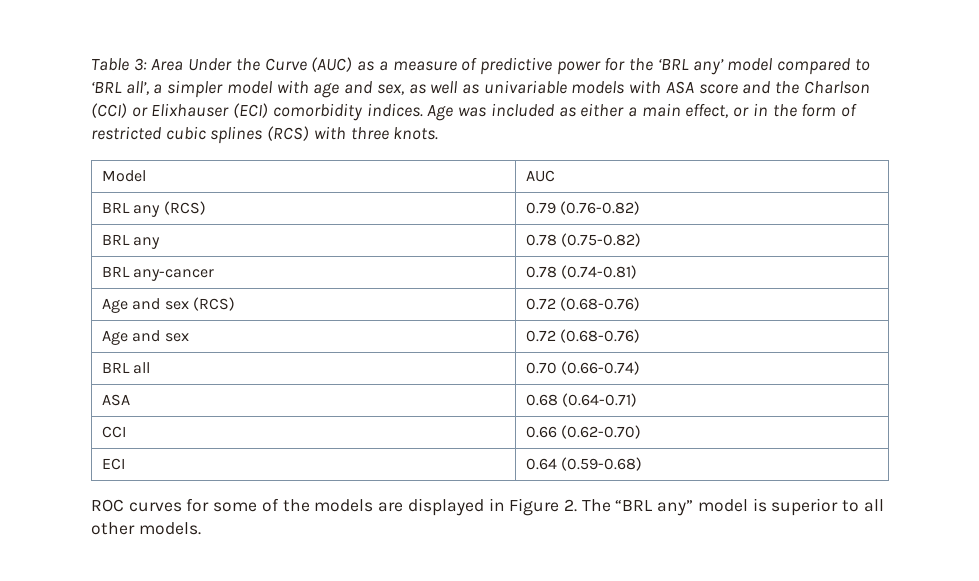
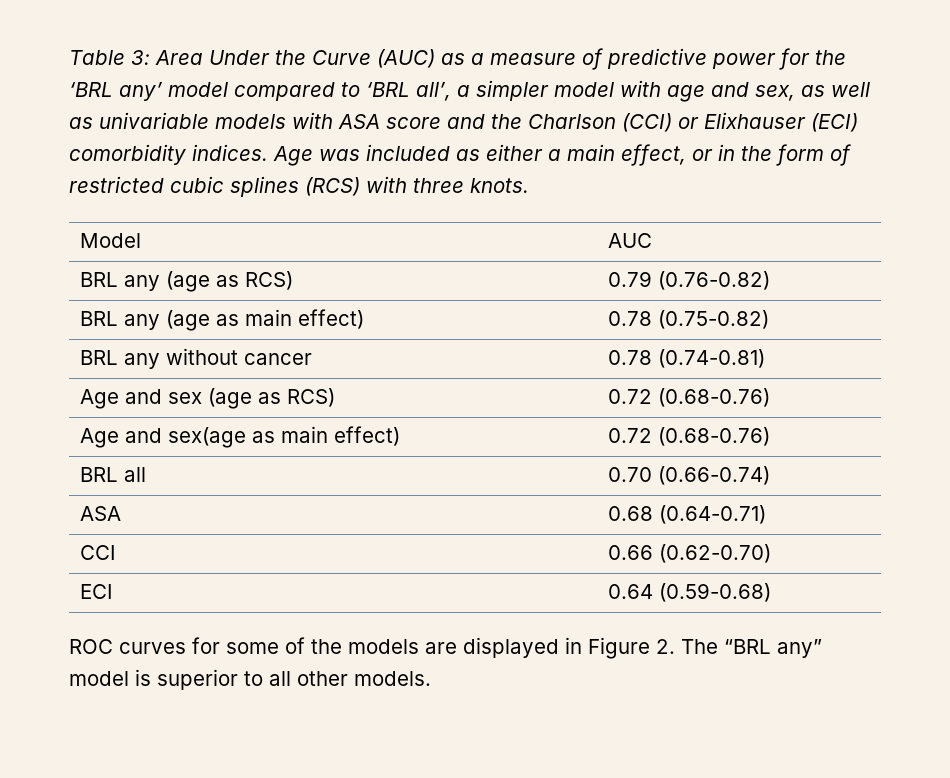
- BRL any (RCS) | 0.79 (0.76-0.82)
+ BRL any (age as RCS) | 0.79 (0.76-0.82)
- BRL any | 0.78 (0.75-0.82)
+ BRL any (age as main effect) | 0.78 (0.75-0.82)
- BRL any-cancer | 0.78 (0.74-0.81)
+ BRL any without cancer | 0.78 (0.74-0.81)
- Age and sex (RCS) | 0.72 (0.68-0.76)
+ Age and sex (age as RCS) | 0.72 (0.68-0.76)
- Age and sex | 0.72 (0.68-0.76)
+ Age and sex(age as main effect) | 0.72 (0.68-0.76)

